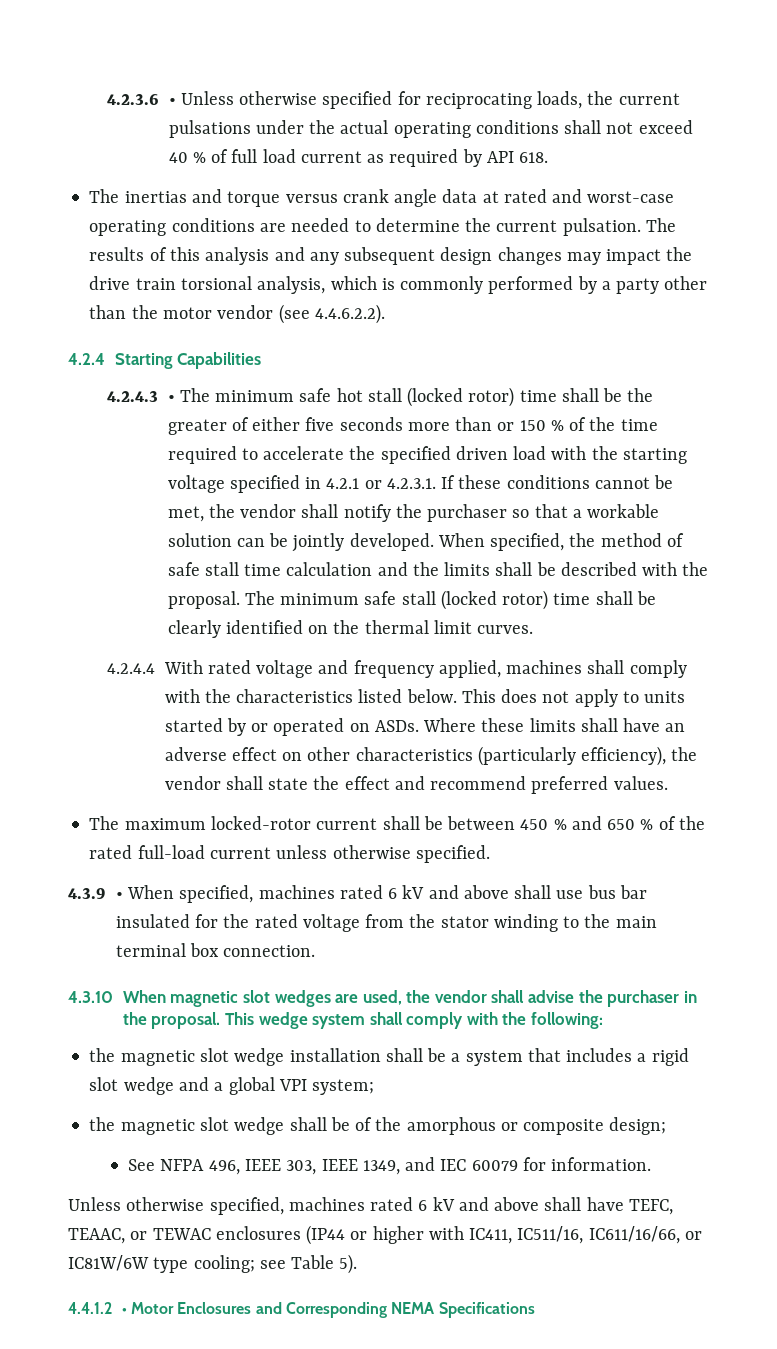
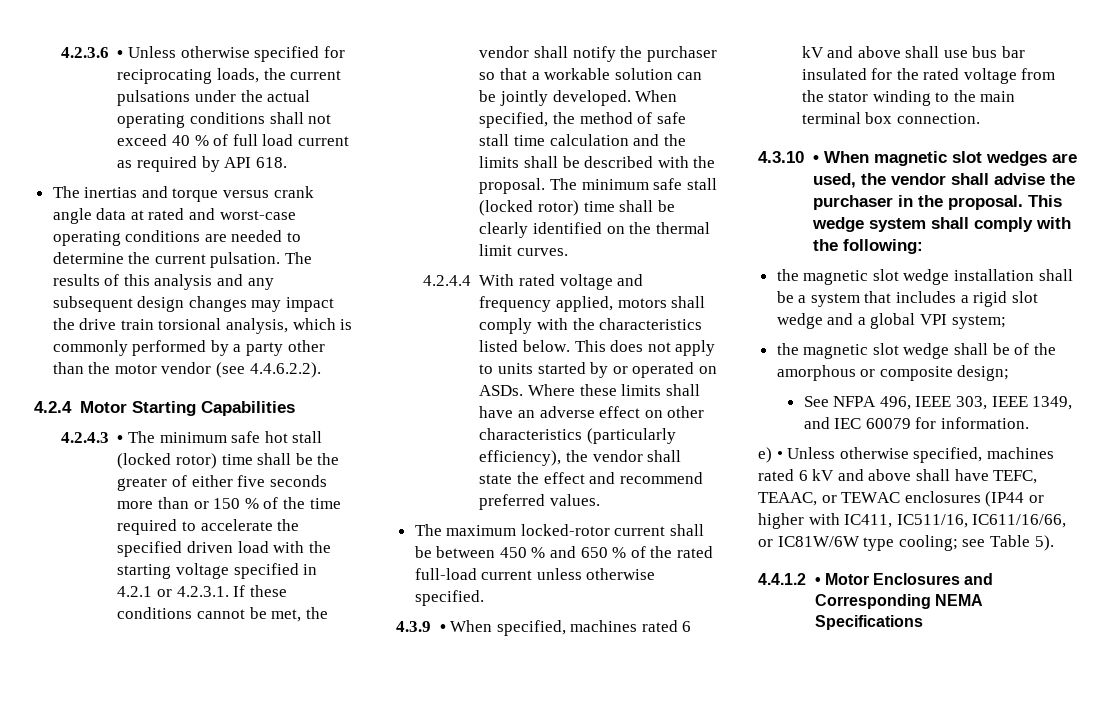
- 4.2.4 Starting Capabilities
+ 4.2.4 Motor Starting Capabilities
- 4.2.4.4 With rated voltage and frequency applied, machines shall comply with the characteristics listed below.
+ 4.2.4.4 With rated voltage and frequency applied, motors shall comply with the characteristics listed below.
- 4.3.10 When magnetic slot wedges are used, the vendor shall advise the purchaser in the proposal.
+ 4.3.10 • When magnetic slot wedges are used, the vendor shall advise the purchaser in the proposal.
- Unless otherwise specified, machines rated 6 kV and above shall have TEFC, TEAAC, or TEWAC enclosures (IP44 or higher with IC411, IC511/16, IC611/16/66, or IC81W/6W type cooling; see Table 5).
+ e) • Unless otherwise specified, machines rated 6 kV and above shall have TEFC, TEAAC, or TEWAC enclosures (IP44 or higher with IC411, IC511/16, IC611/16/66, or IC81W/6W type cooling; see Table 5).

